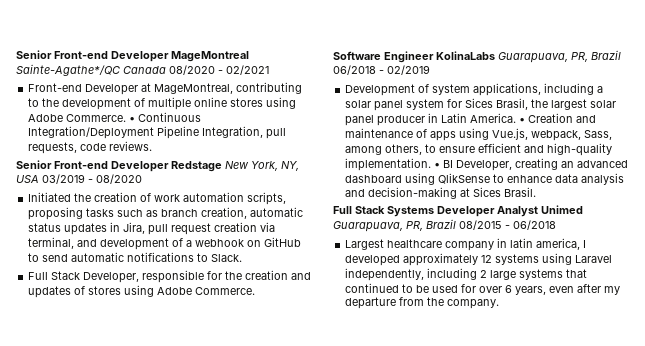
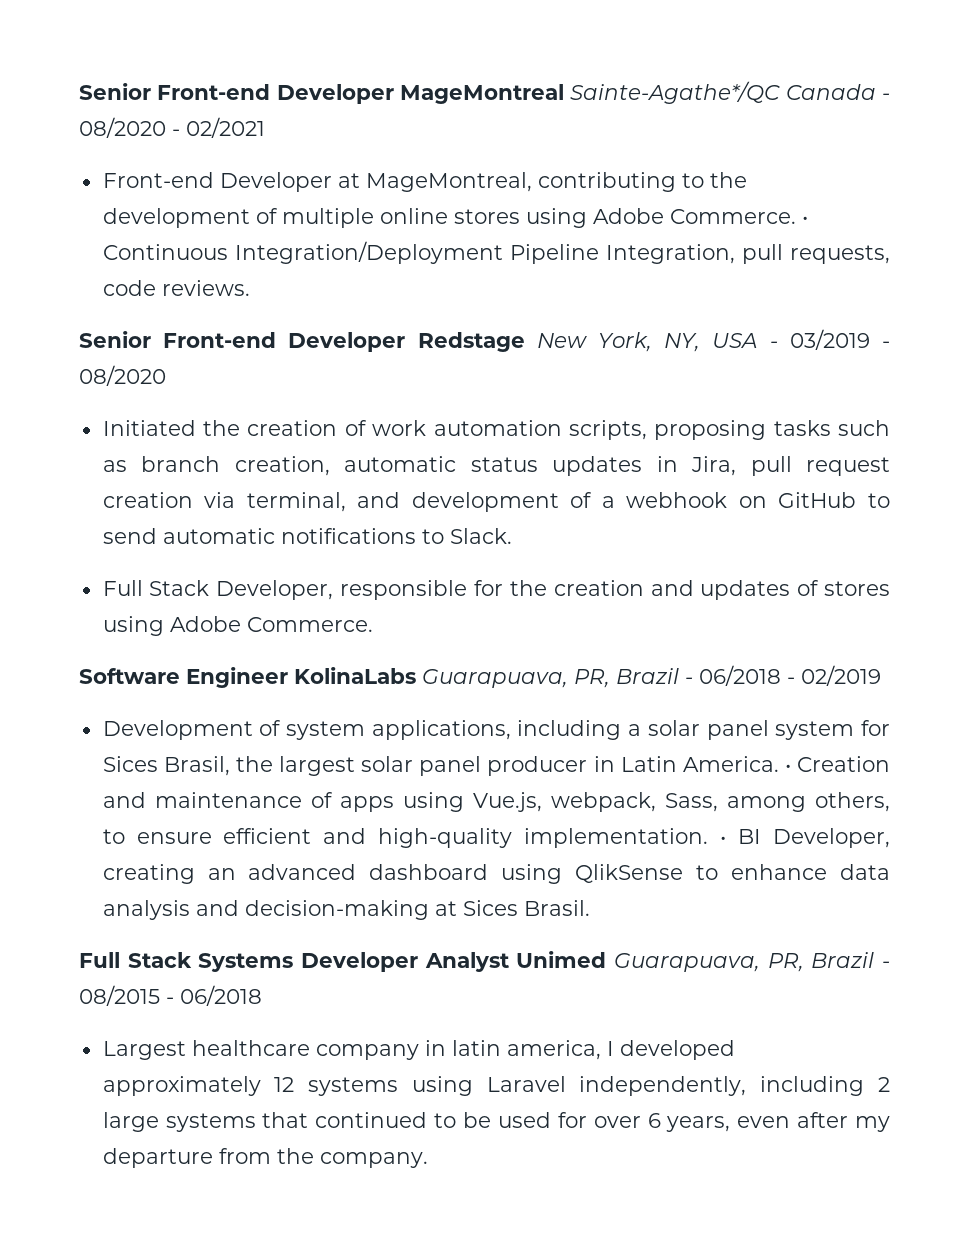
- Senior Front-end Developer MageMontreal Sainte-Agathe*/QC Canada 08/2020 - 02/2021
+ Senior Front-end Developer MageMontreal Sainte-Agathe*/QC Canada - 08/2020 - 02/2021
- Senior Front-end Developer Redstage New York, NY, USA 03/2019 - 08/2020
+ Senior Front-end Developer Redstage New York, NY, USA - 03/2019 - 08/2020
- Software Engineer KolinaLabs Guarapuava, PR, Brazil 06/2018 - 02/2019
+ Software Engineer KolinaLabs Guarapuava, PR, Brazil - 06/2018 - 02/2019
- Full Stack Systems Developer Analyst Unimed Guarapuava, PR, Brazil 08/2015 - 06/2018
+ Full Stack Systems Developer Analyst Unimed Guarapuava, PR, Brazil - 08/2015 - 06/2018

